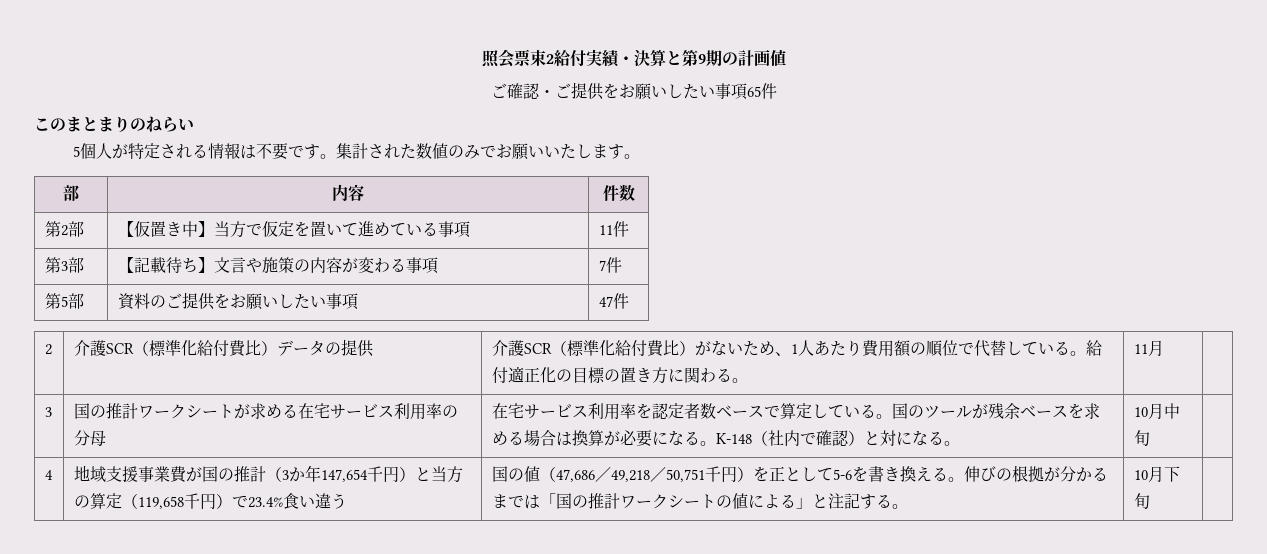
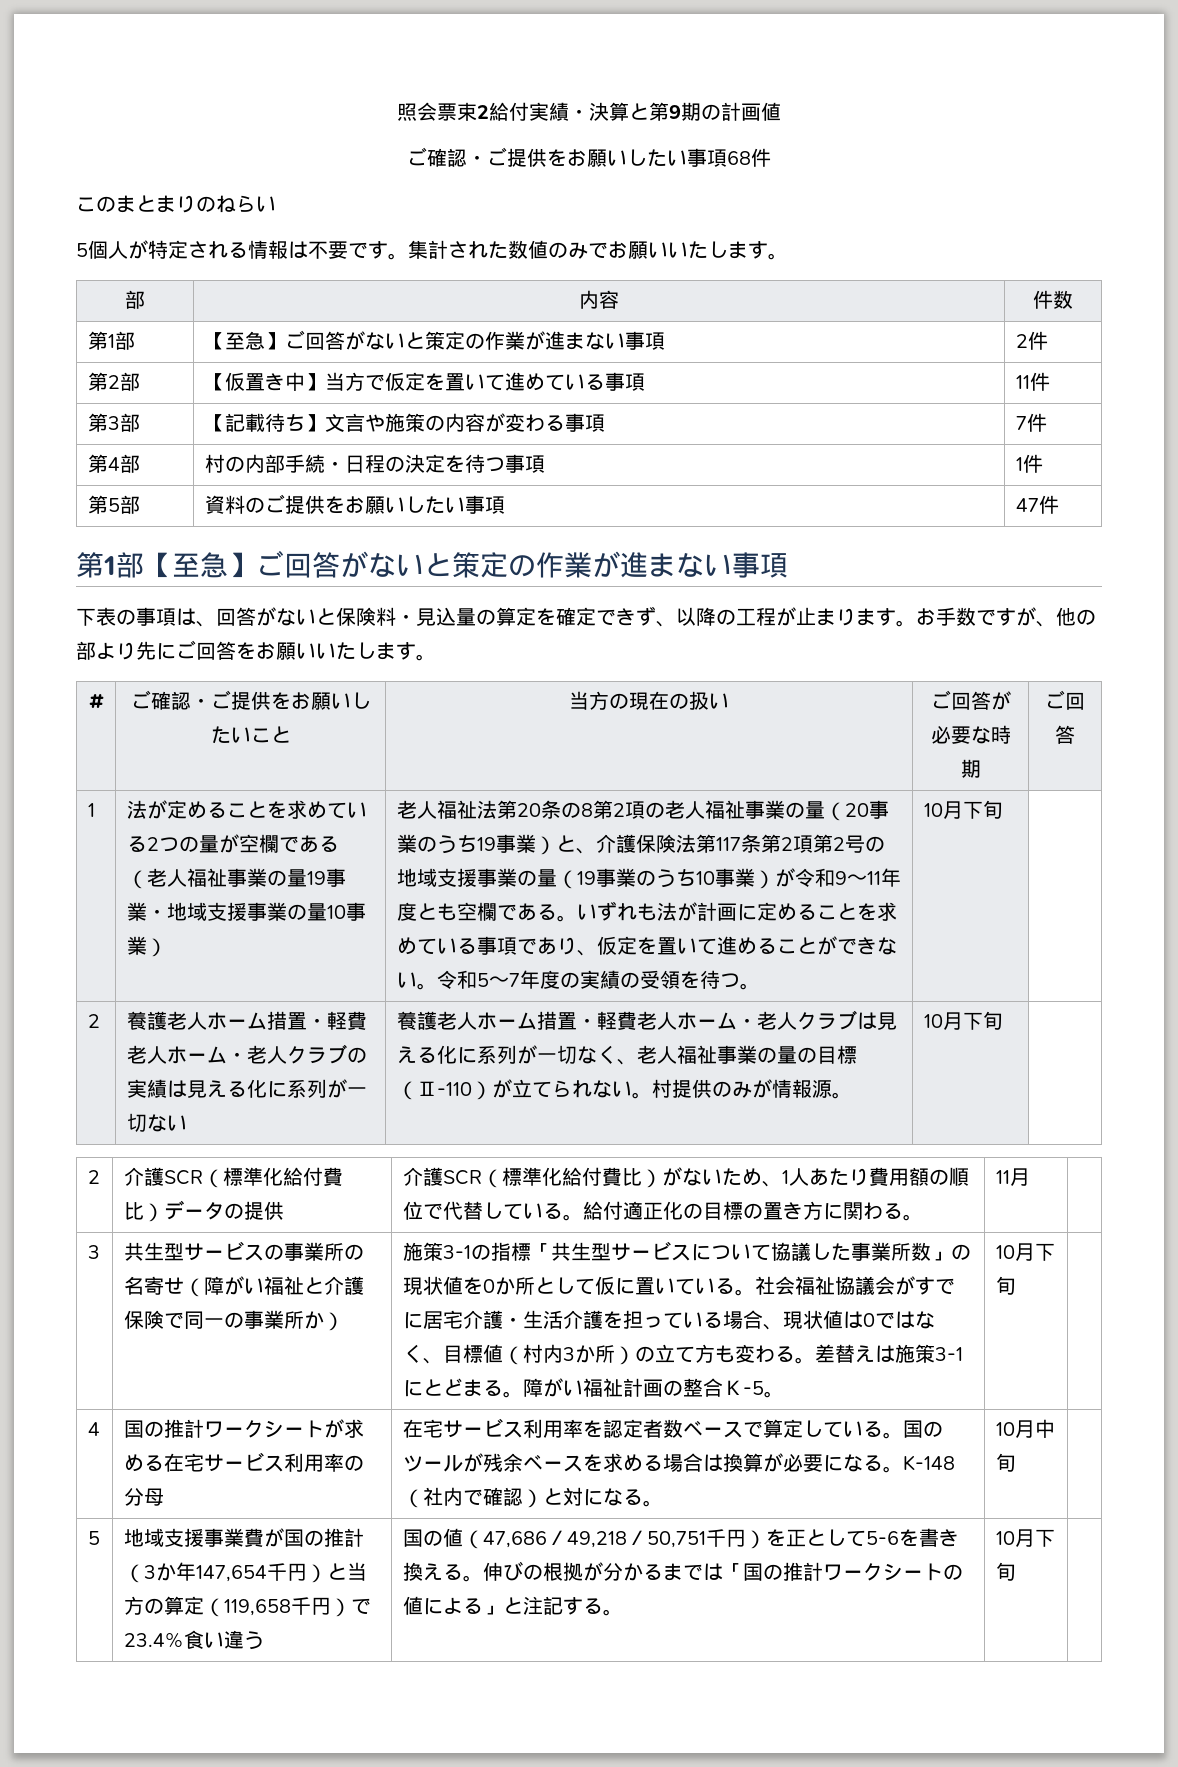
- ご確認・ご提供をお願いしたい事項65件
+ ご確認・ご提供をお願いしたい事項68件
+ 第1部 | 【至急】ご回答がないと策定の作業が進まない事項 | 2件
+ 第4部 | 村の内部手続・日程の決定を待つ事項 | 1件
+ 第1部【至急】ご回答がないと策定の作業が進まない事項
+ 下表の事項は、回答がないと保険料・見込量の算定を確定できず、以降の工程が止まります。お手数ですが、他の部より先にご回答をお願いいたします。
+ # | ご確認・ご提供をお願いしたいこと | 当方の現在の扱い | ご回答が必要な時期 | ご回答
+ 1 | 法が定めることを求めている2つの量が空欄である（老人福祉事業の量19事業・地域支援事業の量10事業） | 老人福祉法第20条の8第2項の老人福祉事業の量（20事業のうち19事業）と、介護保険法第117条第2項第2号の地域支援事業の量（19事業のうち10事業）が令和9〜11年度とも空欄である。いずれも法が計画に定めることを求めている事項であり、仮定を置いて進めることができない。令和5〜7年度の実績の受領を待つ。 | 10月下旬 |
+ 2 | 養護老人ホーム措置・軽費老人ホーム・老人クラブの実績は見える化に系列が一切ない | 養護老人ホーム措置・軽費老人ホーム・老人クラブは見える化に系列が一切なく、老人福祉事業の量の目標（Ⅱ-110）が立てられない。村提供のみが情報源。 | 10月下旬
+ 共生型サービスの事業所の名寄せ（障がい福祉と介護保険で同一の事業所か） | 施策3-1の指標「共生型サービスについて協議した事業所数」の現状値を0か所として仮に置いている。社会福祉協議会がすでに居宅介護・生活介護を担っている場合、現状値は0ではなく、目標値（村内3か所）の立て方も変わる。差替えは施策3-1にとどまる。障がい福祉計画の整合Ｋ-5。 | 10月下旬 |
+ 4
  10月中旬 |
- 4
+ 5

